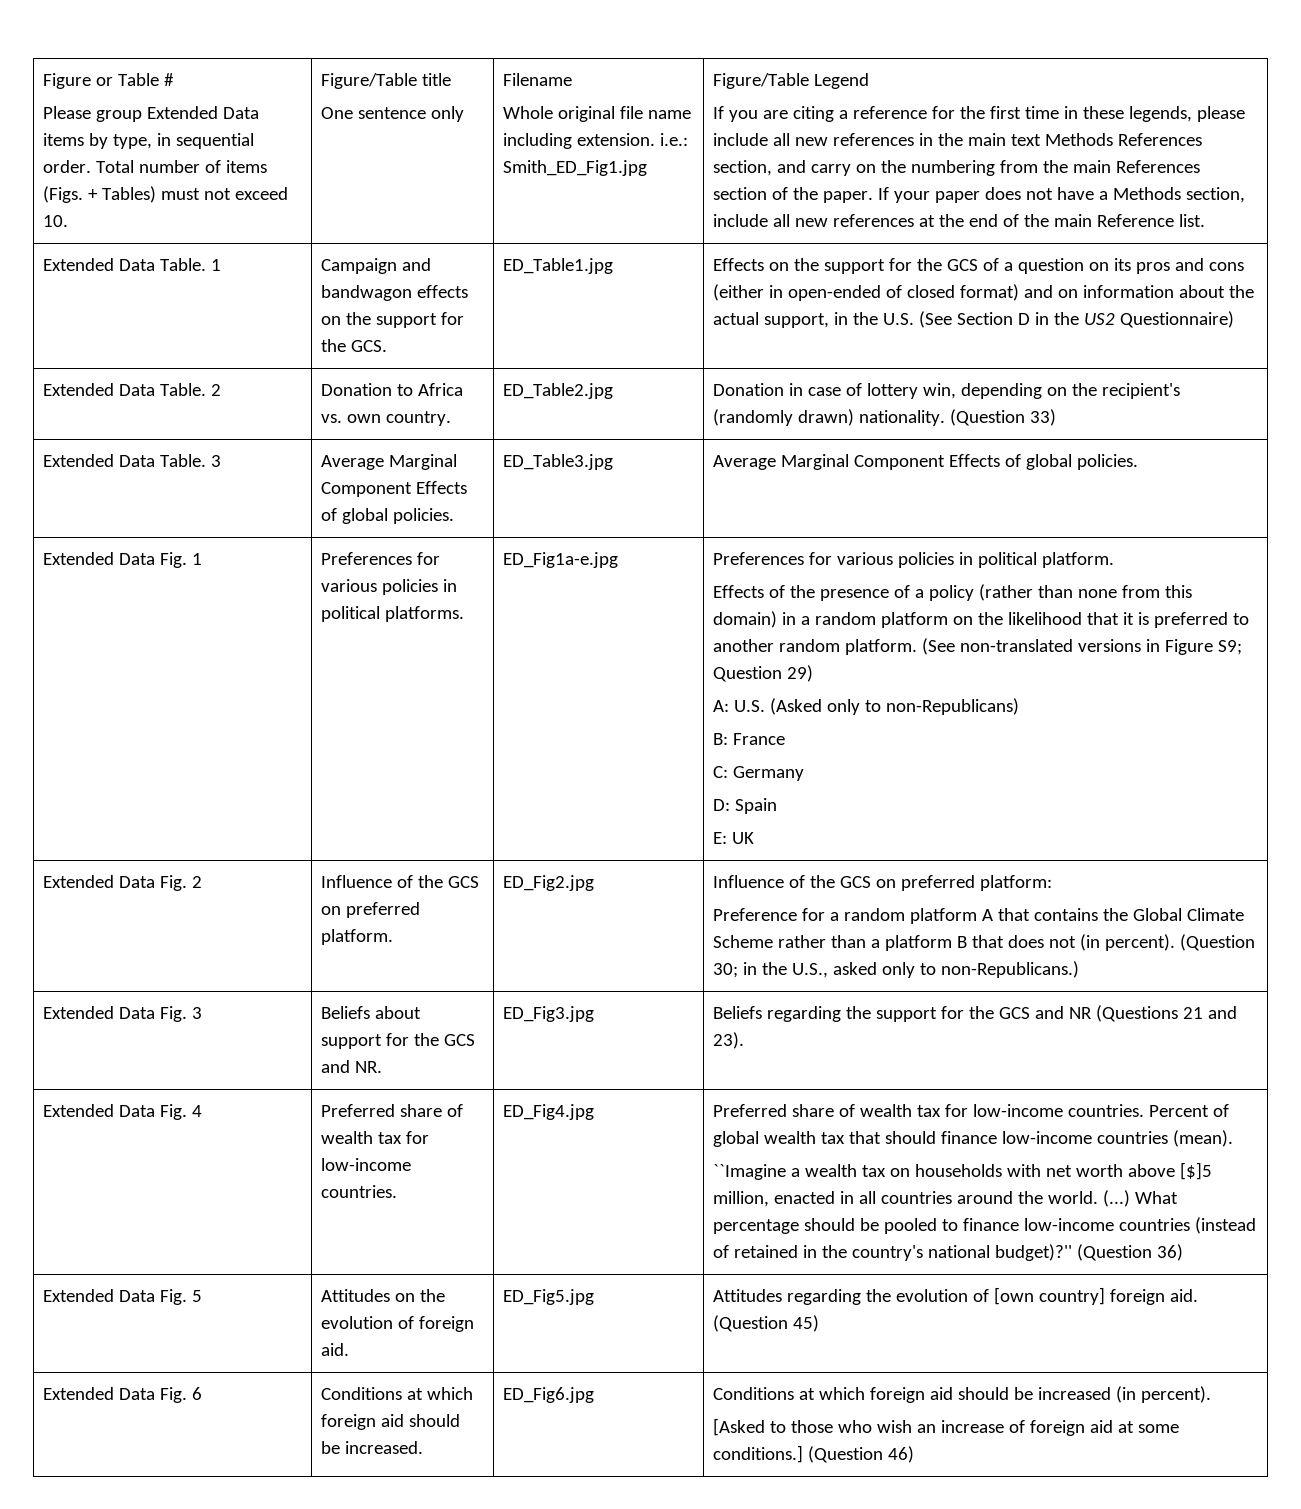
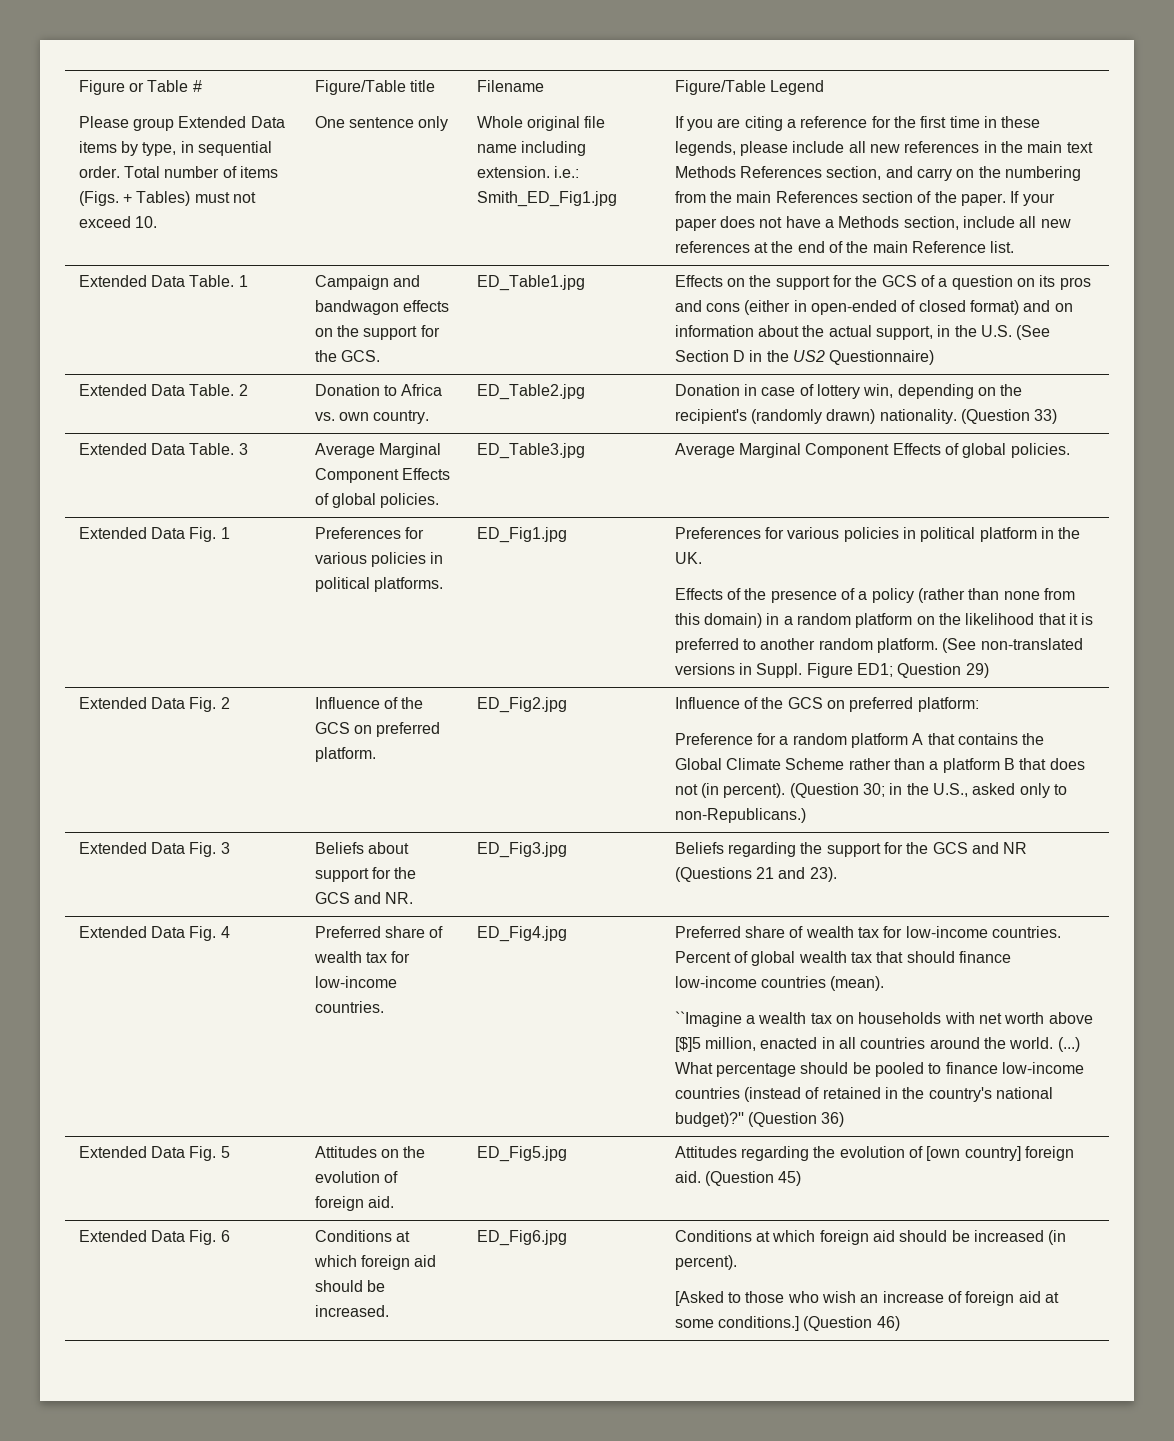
- ED_Fig1a-e.jpg | Preferences for various policies in political platform.
+ ED_Fig1.jpg | Preferences for various policies in political platform in the UK.
- (See non-translated versions in Figure S9; Question 29)
+ (See non-translated versions in Suppl. Figure ED1; Question 29)
- A: U.S. (Asked only to non-Republicans)
- B: France
- C: Germany
- D: Spain
- E: UK

